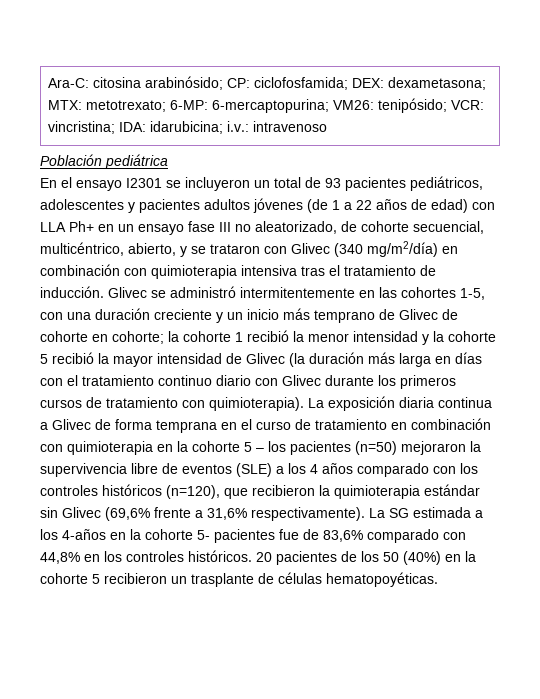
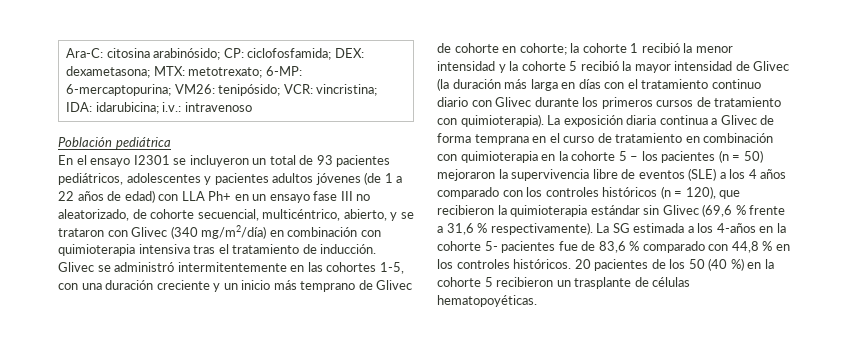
- La exposición diaria continua a Glivec de forma temprana en el curso de tratamiento en combinación con quimioterapia en la cohorte 5 – los pacientes (n=50) mejoraron la supervivencia libre de eventos (SLE) a los 4 años comparado con los controles históricos (n=120), que recibieron la quimioterapia estándar sin Glivec (69,6% frente a 31,6% respectivamente).
+ La exposición diaria continua a Glivec de forma temprana en el curso de tratamiento en combinación con quimioterapia en la cohorte 5 – los pacientes (n = 50) mejoraron la supervivencia libre de eventos (SLE) a los 4 años comparado con los controles históricos (n = 120), que recibieron la quimioterapia estándar sin Glivec (69,6 % frente a 31,6 % respectivamente).
- La SG estimada a los 4-años en la cohorte 5- pacientes fue de 83,6% comparado con 44,8% en los controles históricos.
+ La SG estimada a los 4-años en la cohorte 5- pacientes fue de 83,6 % comparado con 44,8 % en los controles históricos.
- 20 pacientes de los 50 (40%) en la cohorte 5 recibieron un trasplante de células hematopoyéticas.
+ 20 pacientes de los 50 (40 %) en la cohorte 5 recibieron un trasplante de células hematopoyéticas.

